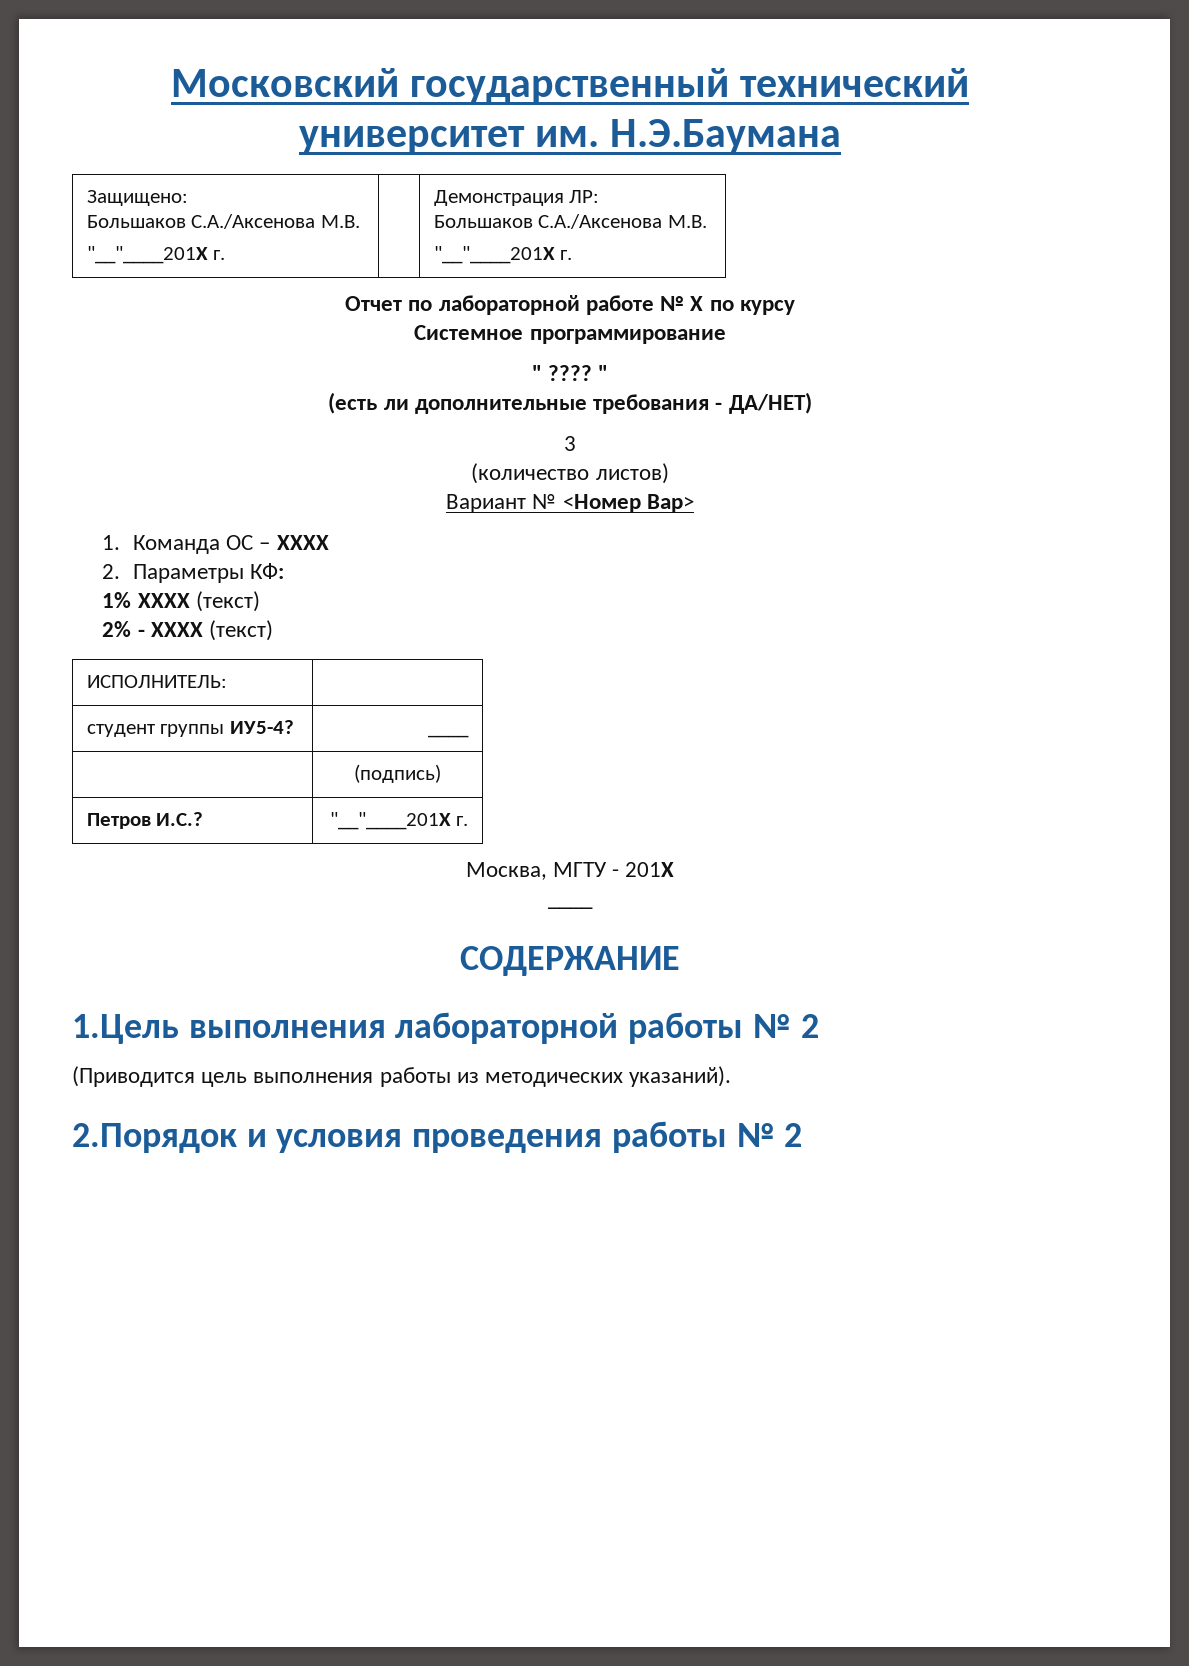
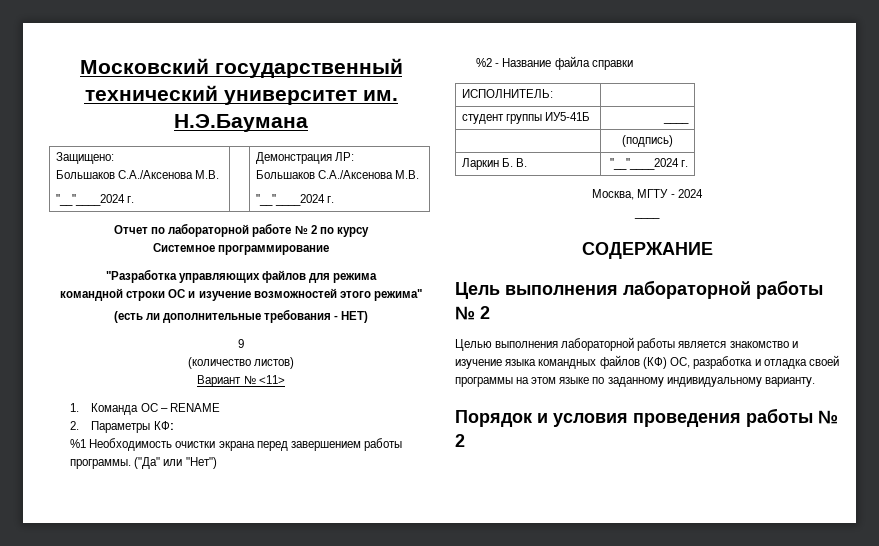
  Защищено:
  Большаков С.А./Аксенова М.В.
- "__"____201X г. | | Демонстрация ЛР:
+ "__"____2024 г. | | Демонстрация ЛР:
  Большаков С.А./Аксенова М.В.
- "__"____201X г.
+ "__"____2024 г.
- Отчет по лабораторной работе № Х по курсу
+ Отчет по лабораторной работе № 2 по курсу
- " ???? "
+ "Разработка управляющих файлов для режима
+ командной строки ОС и изучение возможностей этого режима"
- (есть ли дополнительные требования - ДА/НЕТ)
- 3
+ (есть ли дополнительные требования - НЕТ)
+ 9
- Вариант № <Номер Вар>
+ Вариант № <11>
- 1. Команда ОС – XXXX
+ 1. Команда ОС – RENAME
- 1% XXXX (текст)
- 2% - XXXX (текст)
+ %1 Необходимость очистки экрана перед завершением работы программы. ("Да" или "Нет")
+ %2 - Название файла справки
- студент группы ИУ5-4? | ____
+ студент группы ИУ5-41Б | ____
- Петров И.С.? | "__"____201X г.
+ Ларкин Б. В. | "__"____2024 г.
- Москва, МГТУ - 201Х
+ Москва, МГТУ - 2024
- 1.Цель выполнения лабораторной работы № 2
+ Цель выполнения лабораторной работы № 2
- (Приводится цель выполнения работы из методических указаний).
- 2.Порядок и условия проведения работы № 2
+ Целью выполнения лабораторной работы является знакомство и изучение языка командных файлов (КФ) ОС, разработка и отладка своей программы на этом языке по заданному индивидуальному варианту.
+ Порядок и условия проведения работы № 2

